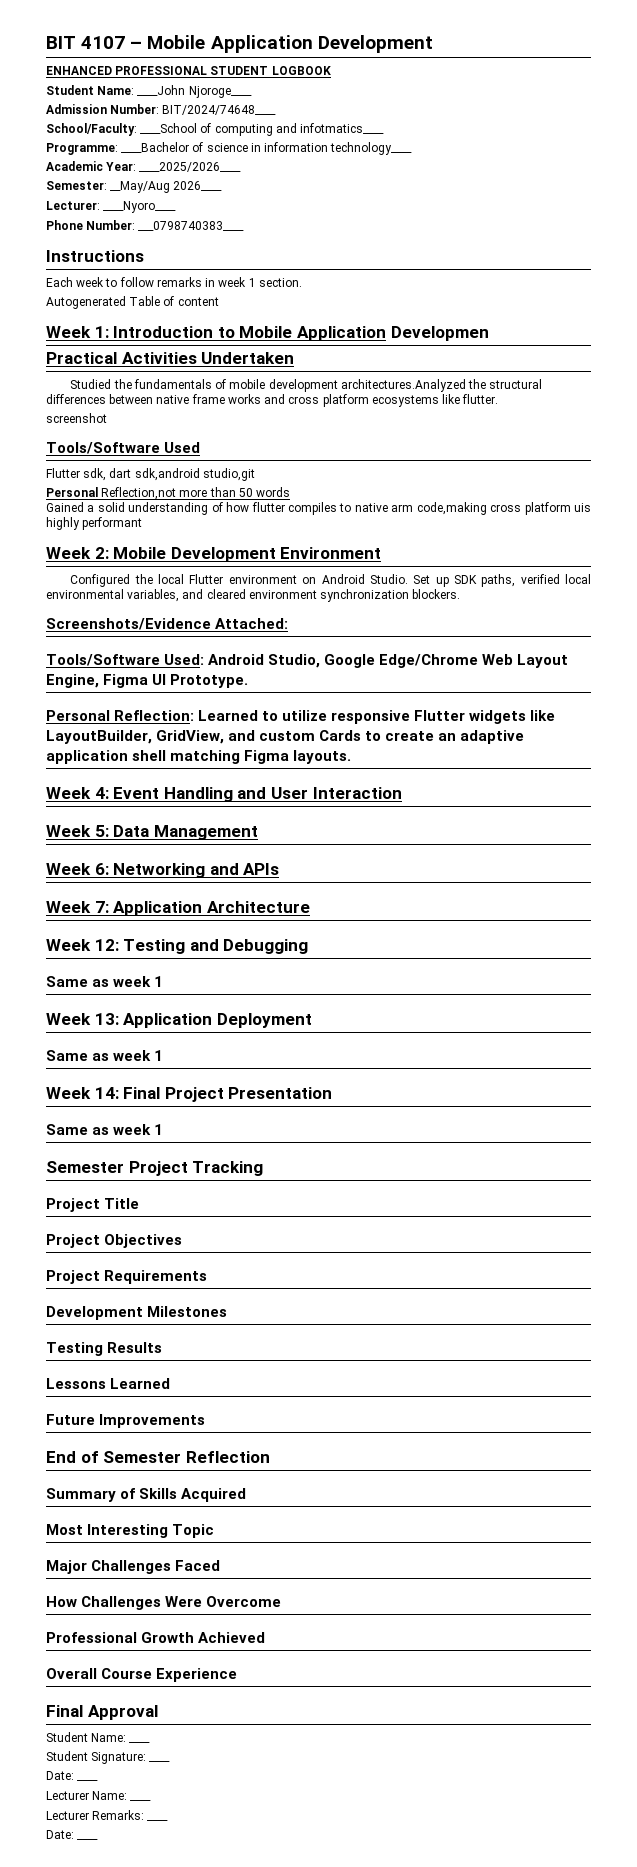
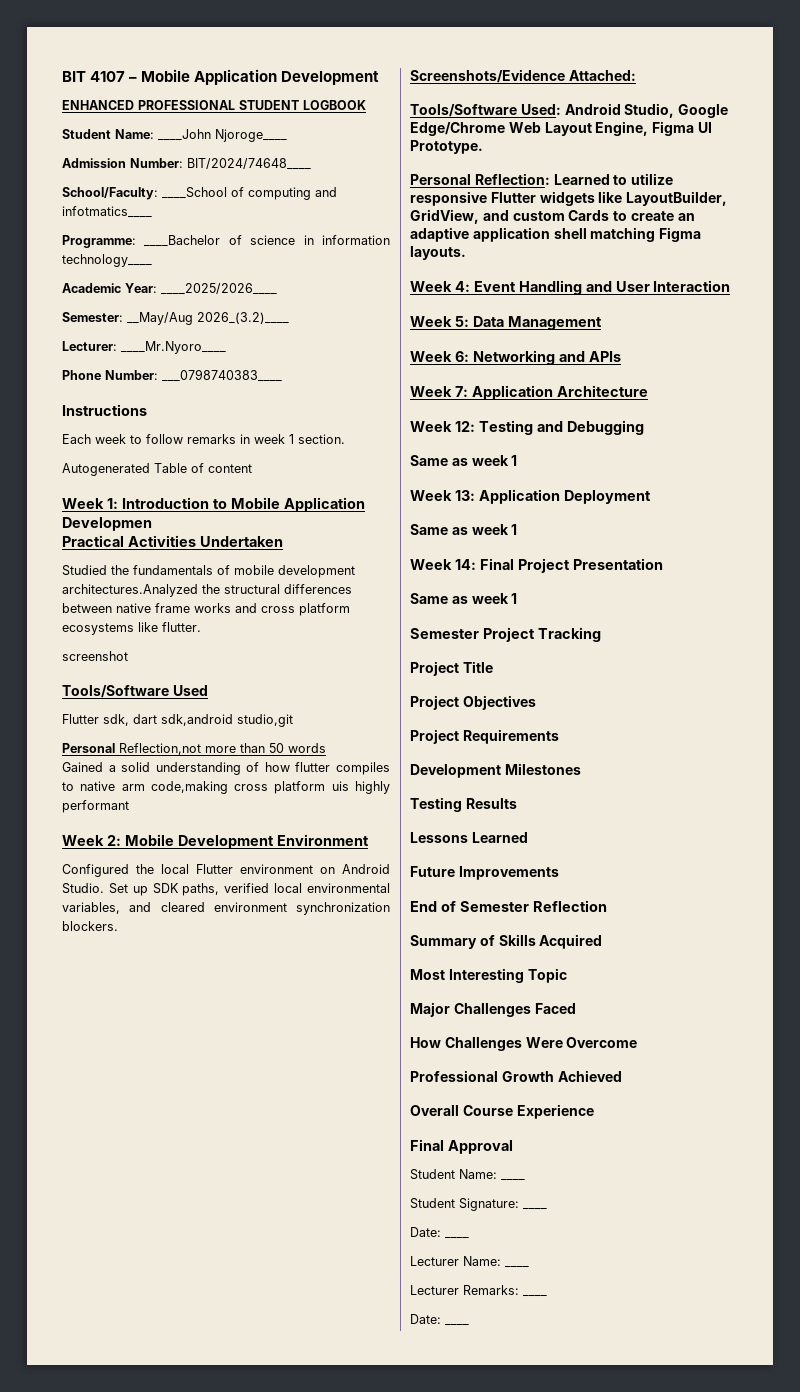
- Semester: __May/Aug 2026____
+ Semester: __May/Aug 2026_(3.2)____
- Lecturer: ____Nyoro____
+ Lecturer: ____Mr.Nyoro____

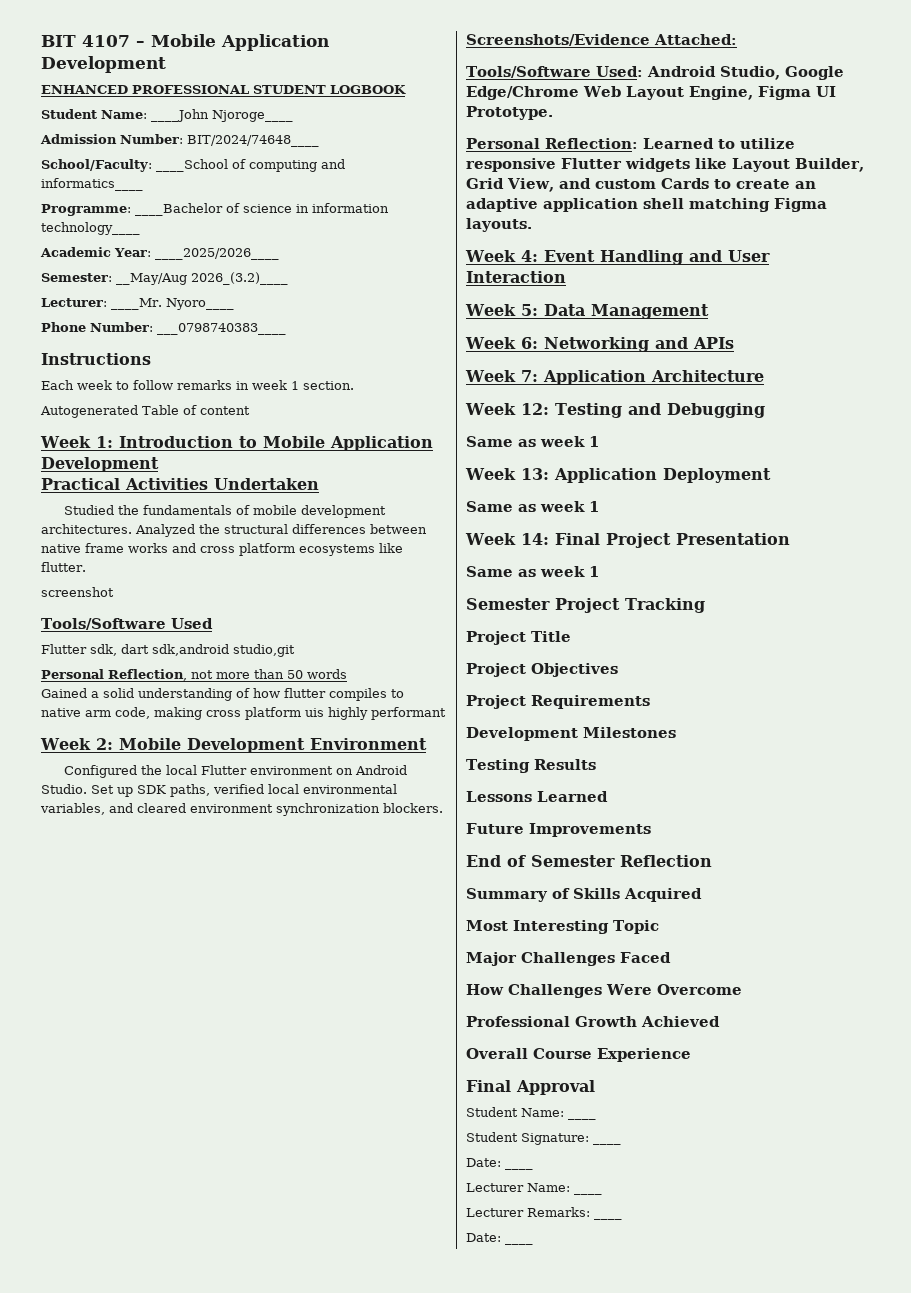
- School/Faculty: ____School of computing and infotmatics____
+ School/Faculty: ____School of computing and informatics____
- Lecturer: ____Mr.Nyoro____
+ Lecturer: ____Mr. Nyoro____
- Week 1: Introduction to Mobile Application Developmen
+ Week 1: Introduction to Mobile Application Development
- Studied the fundamentals of mobile development architectures.Analyzed the structural differences between native frame works and cross platform ecosystems like flutter.
+ Studied the fundamentals of mobile development architectures. Analyzed the structural differences between native frame works and cross platform ecosystems like flutter.
- Personal Reflection,not more than 50 words
+ Personal Reflection, not more than 50 words
- Gained a solid understanding of how flutter compiles to native arm code,making cross platform uis highly performant
+ Gained a solid understanding of how flutter compiles to native arm code, making cross platform uis highly performant
- Personal Reflection: Learned to utilize responsive Flutter widgets like LayoutBuilder, GridView, and custom Cards to create an adaptive application shell matching Figma layouts.
+ Personal Reflection: Learned to utilize responsive Flutter widgets like Layout Builder, Grid View, and custom Cards to create an adaptive application shell matching Figma layouts.

